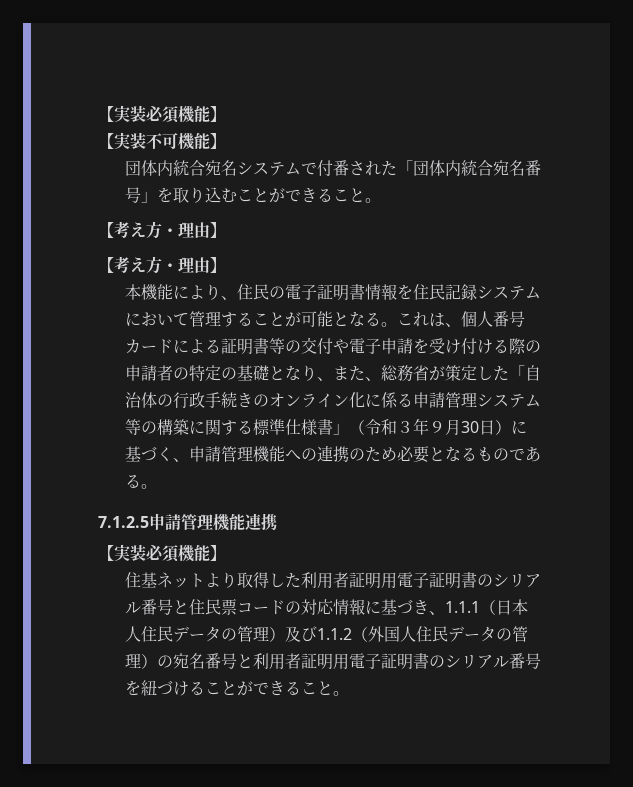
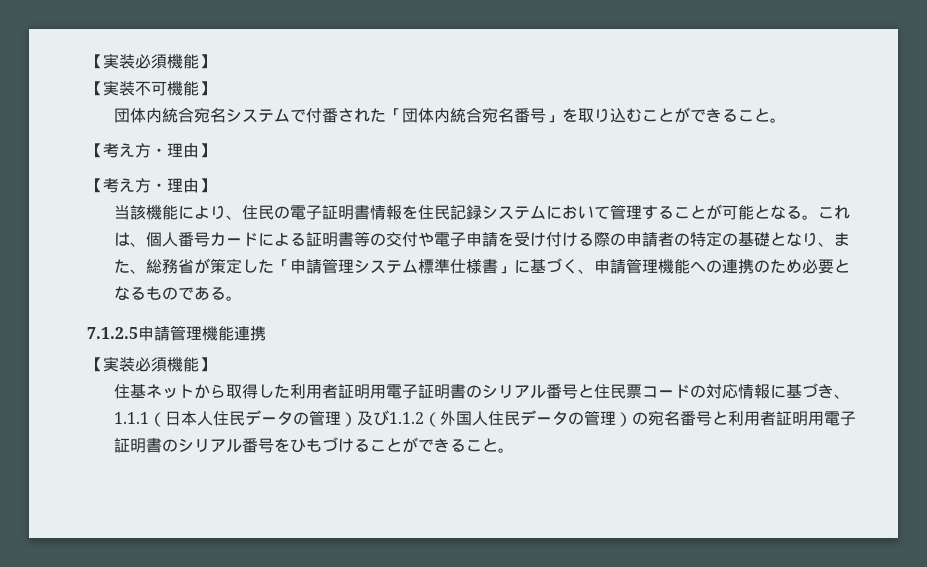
- 本機能により、住民の電子証明書情報を住民記録システムにおいて管理することが可能となる。
+ 当該機能により、住民の電子証明書情報を住民記録システムにおいて管理することが可能となる。
- これは、個人番号カードによる証明書等の交付や電子申請を受け付ける際の申請者の特定の基礎となり、また、総務省が策定した「自治体の行政手続きのオンライン化に係る申請管理システム等の構築に関する標準仕様書」（令和３年９月30日）に基づく、申請管理機能への連携のため必要となるものである。
+ これは、個人番号カードによる証明書等の交付や電子申請を受け付ける際の申請者の特定の基礎となり、また、総務省が策定した「申請管理システム標準仕様書」に基づく、申請管理機能への連携のため必要となるものである。
- 住基ネットより取得した利用者証明用電子証明書のシリアル番号と住民票コードの対応情報に基づき、1.1.1（日本人住民データの管理）及び1.1.2（外国人住民データの管理）の宛名番号と利用者証明用電子証明書のシリアル番号を紐づけることができること。
+ 住基ネットから取得した利用者証明用電子証明書のシリアル番号と住民票コードの対応情報に基づき、1.1.1（日本人住民データの管理）及び1.1.2（外国人住民データの管理）の宛名番号と利用者証明用電子証明書のシリアル番号をひもづけることができること。

